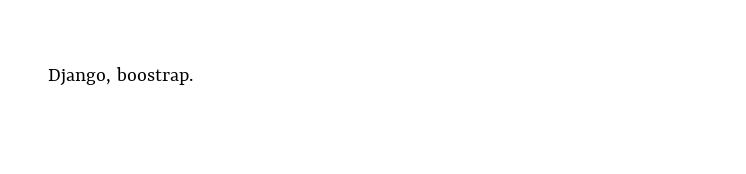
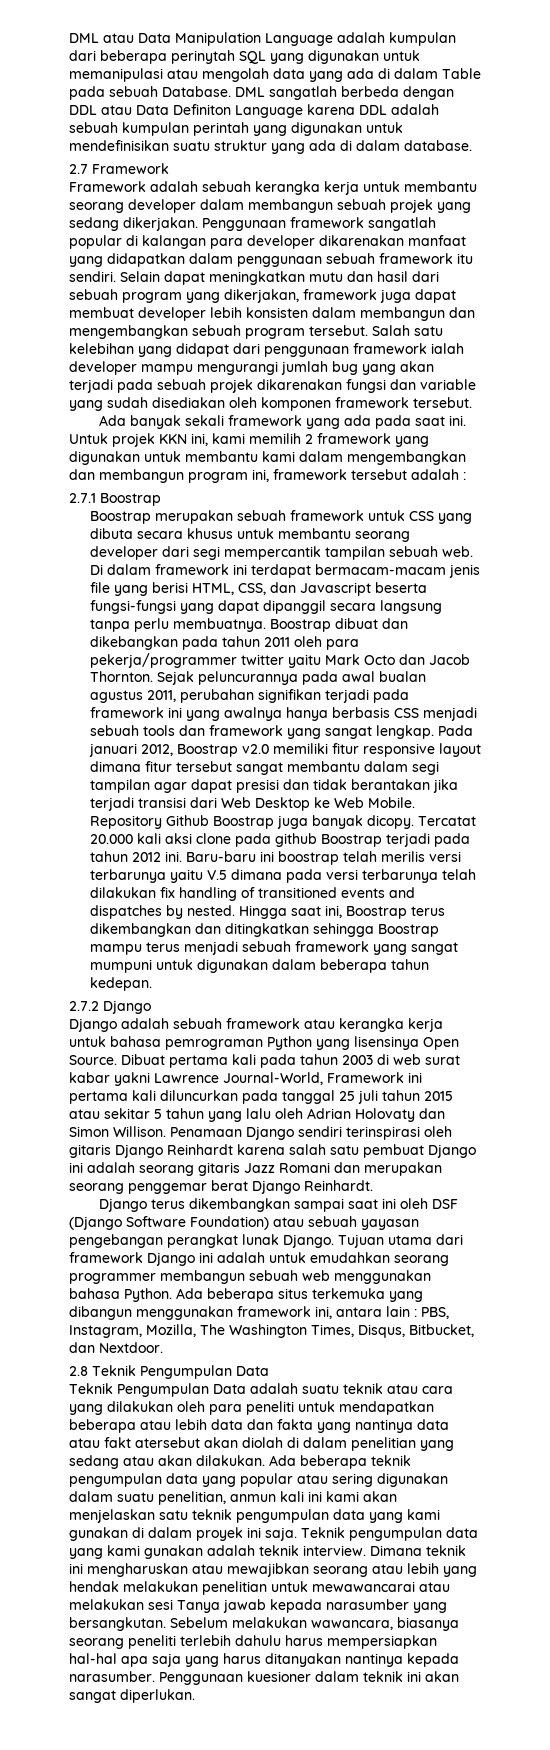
- Django, boostrap.
+ DML atau Data Manipulation Language adalah kumpulan dari beberapa perinytah SQL yang digunakan untuk memanipulasi atau mengolah data yang ada di dalam Table pada sebuah Database. DML sangatlah berbeda dengan DDL atau Data Definiton Language karena DDL adalah sebuah kumpulan perintah yang digunakan untuk mendefinisikan suatu struktur yang ada di dalam database.
+ 2.7 Framework
+ Framework adalah sebuah kerangka kerja untuk membantu seorang developer dalam membangun sebuah projek yang sedang dikerjakan. Penggunaan framework sangatlah popular di kalangan para developer dikarenakan manfaat yang didapatkan dalam penggunaan sebuah framework itu sendiri. Selain dapat meningkatkan mutu dan hasil dari sebuah program yang dikerjakan, framework juga dapat membuat developer lebih konsisten dalam membangun dan mengembangkan sebuah program tersebut. Salah satu kelebihan yang didapat dari penggunaan framework ialah developer mampu mengurangi jumlah bug yang akan terjadi pada sebuah projek dikarenakan fungsi dan variable yang sudah disediakan oleh komponen framework tersebut.
+ Ada banyak sekali framework yang ada pada saat ini. Untuk projek KKN ini, kami memilih 2 framework yang digunakan untuk membantu kami dalam mengembangkan dan membangun program ini, framework tersebut adalah :
+ 2.7.1 Boostrap
+ Boostrap merupakan sebuah framework untuk CSS yang dibuta secara khusus untuk membantu seorang developer dari segi mempercantik tampilan sebuah web. Di dalam framework ini terdapat bermacam-macam jenis file yang berisi HTML, CSS, dan Javascript beserta fungsi-fungsi yang dapat dipanggil secara langsung tanpa perlu membuatnya. Boostrap dibuat dan dikebangkan pada tahun 2011 oleh para pekerja/programmer twitter yaitu Mark Octo dan Jacob Thornton. Sejak peluncurannya pada awal bualan agustus 2011, perubahan signifikan terjadi pada framework ini yang awalnya hanya berbasis CSS menjadi sebuah tools dan framework yang sangat lengkap. Pada januari 2012, Boostrap v2.0 memiliki fitur responsive layout dimana fitur tersebut sangat membantu dalam segi tampilan agar dapat presisi dan tidak berantakan jika terjadi transisi dari Web Desktop ke Web Mobile. Repository Github Boostrap juga banyak dicopy. Tercatat 20.000 kali aksi clone pada github Boostrap terjadi pada tahun 2012 ini. Baru-baru ini boostrap telah merilis versi terbarunya yaitu V.5 dimana pada versi terbarunya telah dilakukan fix handling of transitioned events and dispatches by nested. Hingga saat ini, Boostrap terus dikembangkan dan ditingkatkan sehingga Boostrap mampu terus menjadi sebuah framework yang sangat mumpuni untuk digunakan dalam beberapa tahun kedepan.
+ 2.7.2 Django
+ Django adalah sebuah framework atau kerangka kerja untuk bahasa pemrograman Python yang lisensinya Open Source. Dibuat pertama kali pada tahun 2003 di web surat kabar yakni Lawrence Journal-World, Framework ini pertama kali diluncurkan pada tanggal 25 juli tahun 2015 atau sekitar 5 tahun yang lalu oleh Adrian Holovaty dan Simon Willison. Penamaan Django sendiri terinspirasi oleh gitaris Django Reinhardt karena salah satu pembuat Django ini adalah seorang gitaris Jazz Romani dan merupakan seorang penggemar berat Django Reinhardt.
+ Django terus dikembangkan sampai saat ini oleh DSF (Django Software Foundation) atau sebuah yayasan pengebangan perangkat lunak Django. Tujuan utama dari framework Django ini adalah untuk emudahkan seorang programmer membangun sebuah web menggunakan bahasa Python. Ada beberapa situs terkemuka yang dibangun menggunakan framework ini, antara lain : PBS, Instagram, Mozilla, The Washington Times, Disqus, Bitbucket, dan Nextdoor.
+ 2.8 Teknik Pengumpulan Data
+ Teknik Pengumpulan Data adalah suatu teknik atau cara yang dilakukan oleh para peneliti untuk mendapatkan beberapa atau lebih data dan fakta yang nantinya data atau fakt atersebut akan diolah di dalam penelitian yang sedang atau akan dilakukan. Ada beberapa teknik pengumpulan data yang popular atau sering digunakan dalam suatu penelitian, anmun kali ini kami akan menjelaskan satu teknik pengumpulan data yang kami gunakan di dalam proyek ini saja. Teknik pengumpulan data yang kami gunakan adalah teknik interview. Dimana teknik ini mengharuskan atau mewajibkan seorang atau lebih yang hendak melakukan penelitian untuk mewawancarai atau melakukan sesi Tanya jawab kepada narasumber yang bersangkutan. Sebelum melakukan wawancara, biasanya seorang peneliti terlebih dahulu harus mempersiapkan hal-hal apa saja yang harus ditanyakan nantinya kepada narasumber. Penggunaan kuesioner dalam teknik ini akan sangat diperlukan.

